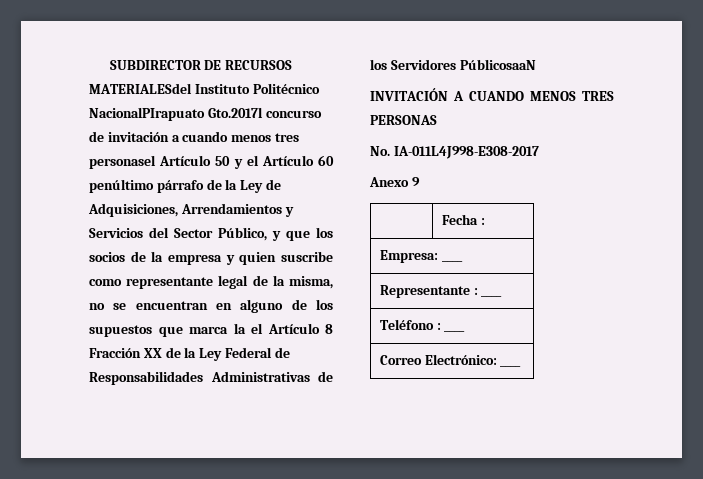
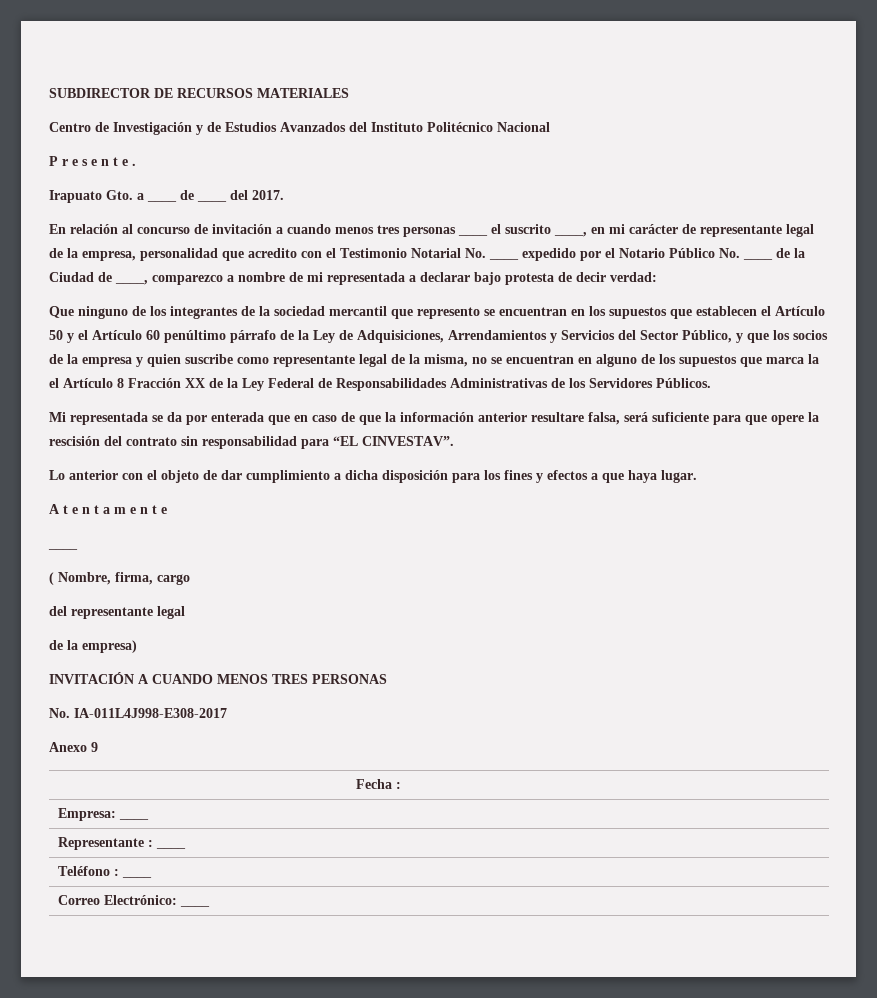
- SUBDIRECTOR DE RECURSOS MATERIALESdel Instituto Politécnico NacionalPIrapuato Gto.2017l concurso de invitación a cuando menos tres personasel Artículo 50 y el Artículo 60 penúltimo párrafo de la Ley de Adquisiciones, Arrendamientos y Servicios del Sector Público, y que los socios de la empresa y quien suscribe como representante legal de la misma, no se encuentran en alguno de los supuestos que marca la el Artículo 8 Fracción XX de la Ley Federal de Responsabilidades Administrativas de los Servidores PúblicosaaN
+ SUBDIRECTOR DE RECURSOS MATERIALES
+ Centro de Investigación y de Estudios Avanzados del Instituto Politécnico Nacional
+ P r e s e n t e .
+ Irapuato Gto. a ____ de ____ del 2017.
+ En relación al concurso de invitación a cuando menos tres personas ____ el suscrito ____, en mi carácter de representante legal de la empresa, personalidad que acredito con el Testimonio Notarial No. ____ expedido por el Notario Público No. ____ de la Ciudad de ____, comparezco a nombre de mi representada a declarar bajo protesta de decir verdad:
+ Que ninguno de los integrantes de la sociedad mercantil que represento se encuentran en los supuestos que establecen el Artículo 50 y el Artículo 60 penúltimo párrafo de la Ley de Adquisiciones, Arrendamientos y Servicios del Sector Público, y que los socios de la empresa y quien suscribe como representante legal de la misma, no se encuentran en alguno de los supuestos que marca la el Artículo 8 Fracción XX de la Ley Federal de Responsabilidades Administrativas de los Servidores Públicos.
+ Mi representada se da por enterada que en caso de que la información anterior resultare falsa, será suficiente para que opere la rescisión del contrato sin responsabilidad para “EL CINVESTAV”.
+ Lo anterior con el objeto de dar cumplimiento a dicha disposición para los fines y efectos a que haya lugar.
+ A t e n t a m e n t e
+ ____
+ ( Nombre, firma, cargo
+ del representante legal
+ de la empresa)

